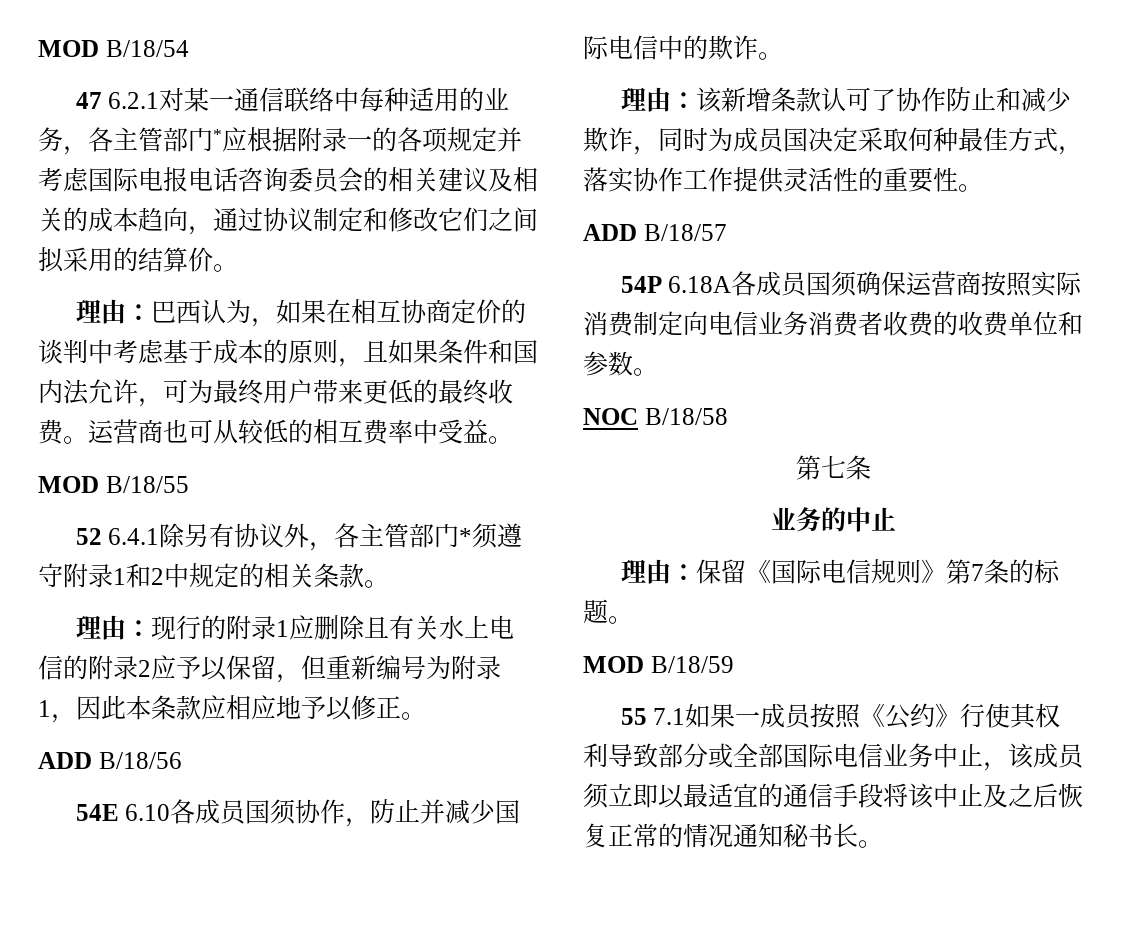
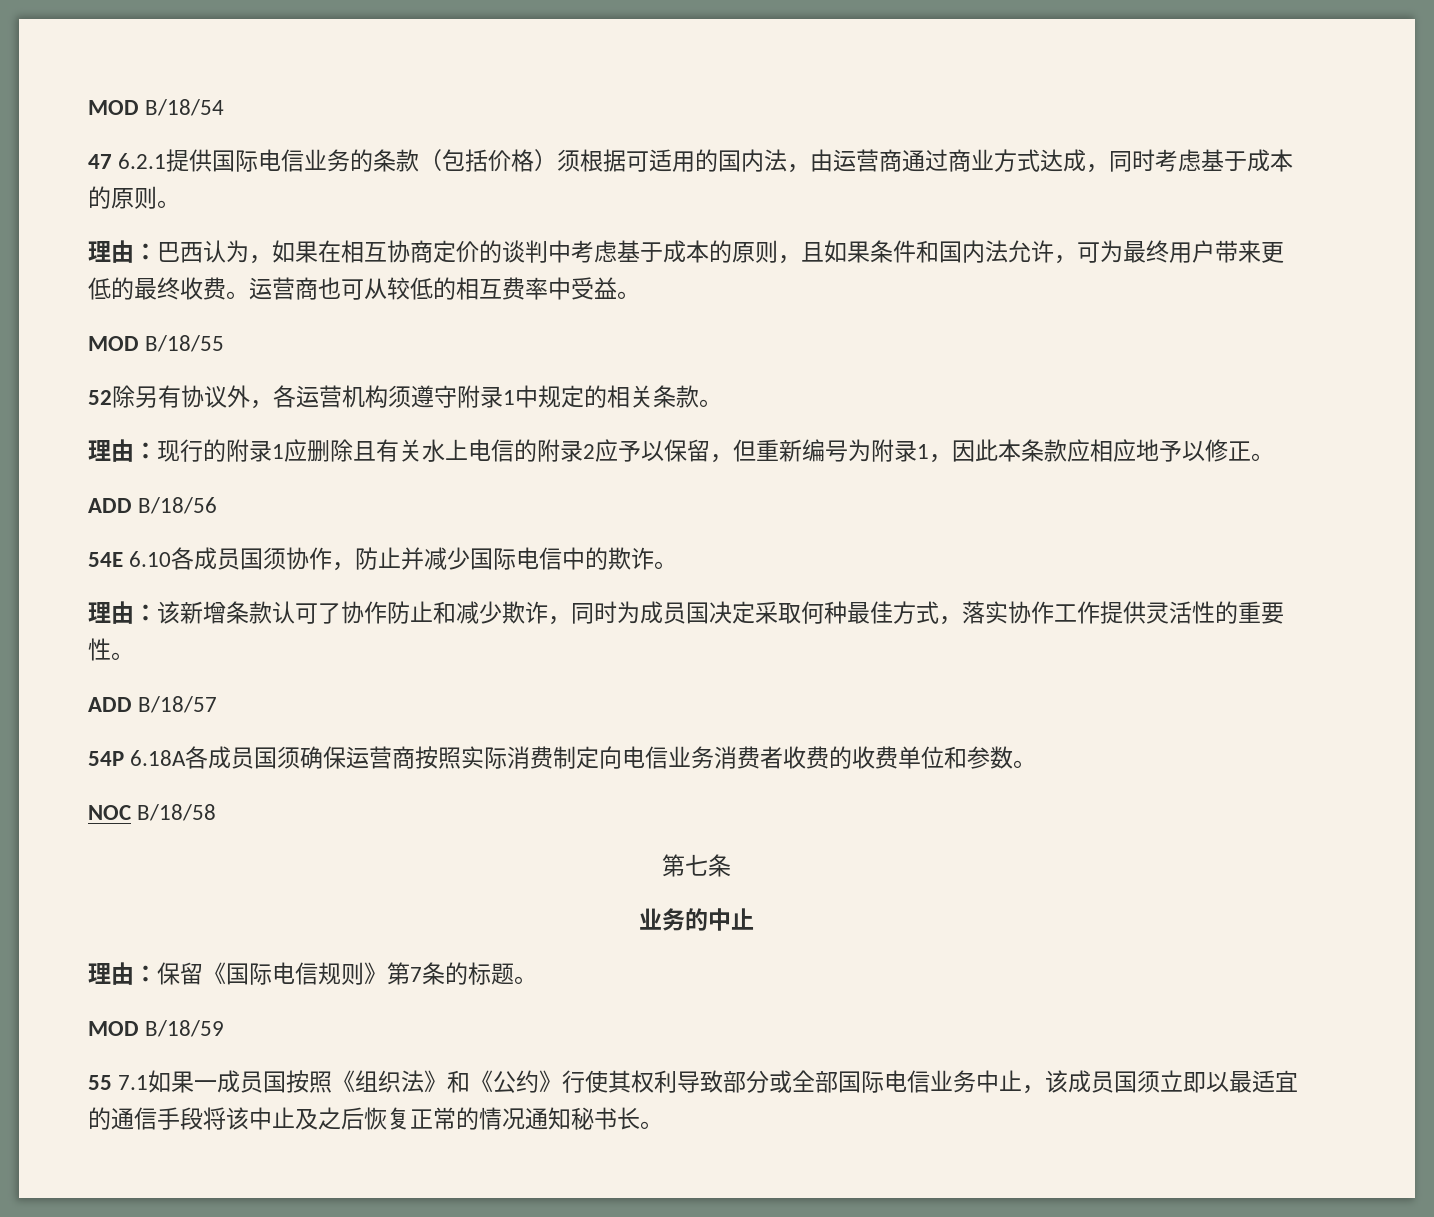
- 47 6.2.1对某一通信联络中每种适用的业务，各主管部门*应根据附录一的各项规定并考虑国际电报电话咨询委员会的相关建议及相关的成本趋向，通过协议制定和修改它们之间拟采用的结算价。
+ 47 6.2.1提供国际电信业务的条款（包括价格）须根据可适用的国内法，由运营商通过商业方式达成，同时考虑基于成本的原则。
- 52 6.4.1除另有协议外，各主管部门*须遵守附录1和2中规定的相关条款。
+ 52除另有协议外，各运营机构须遵守附录1中规定的相关条款。
- 55 7.1如果一成员按照《公约》行使其权利导致部分或全部国际电信业务中止，该成员须立即以最适宜的通信手段将该中止及之后恢复正常的情况通知秘书长。
+ 55 7.1如果一成员国按照《组织法》和《公约》行使其权利导致部分或全部国际电信业务中止，该成员国须立即以最适宜的通信手段将该中止及之后恢复正常的情况通知秘书长。

